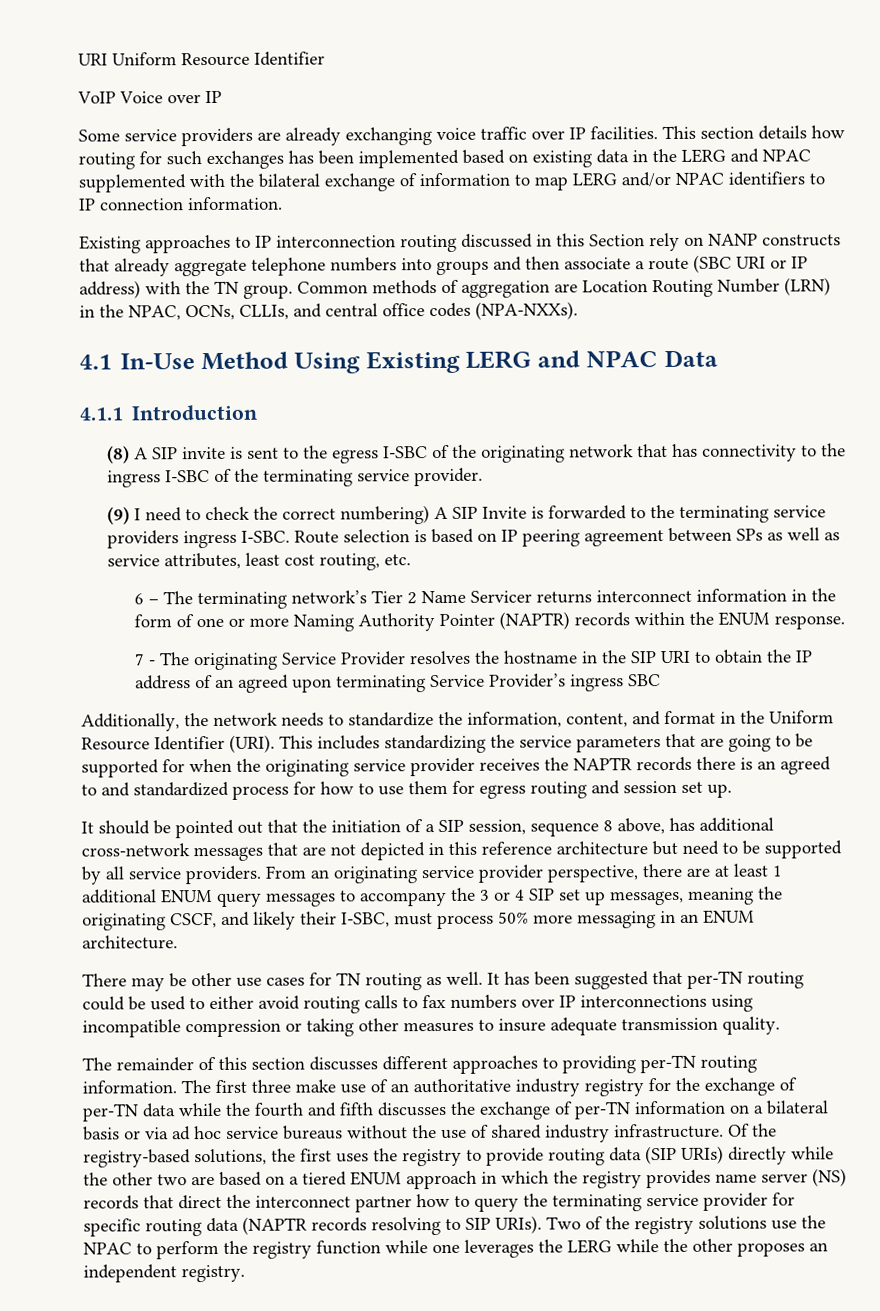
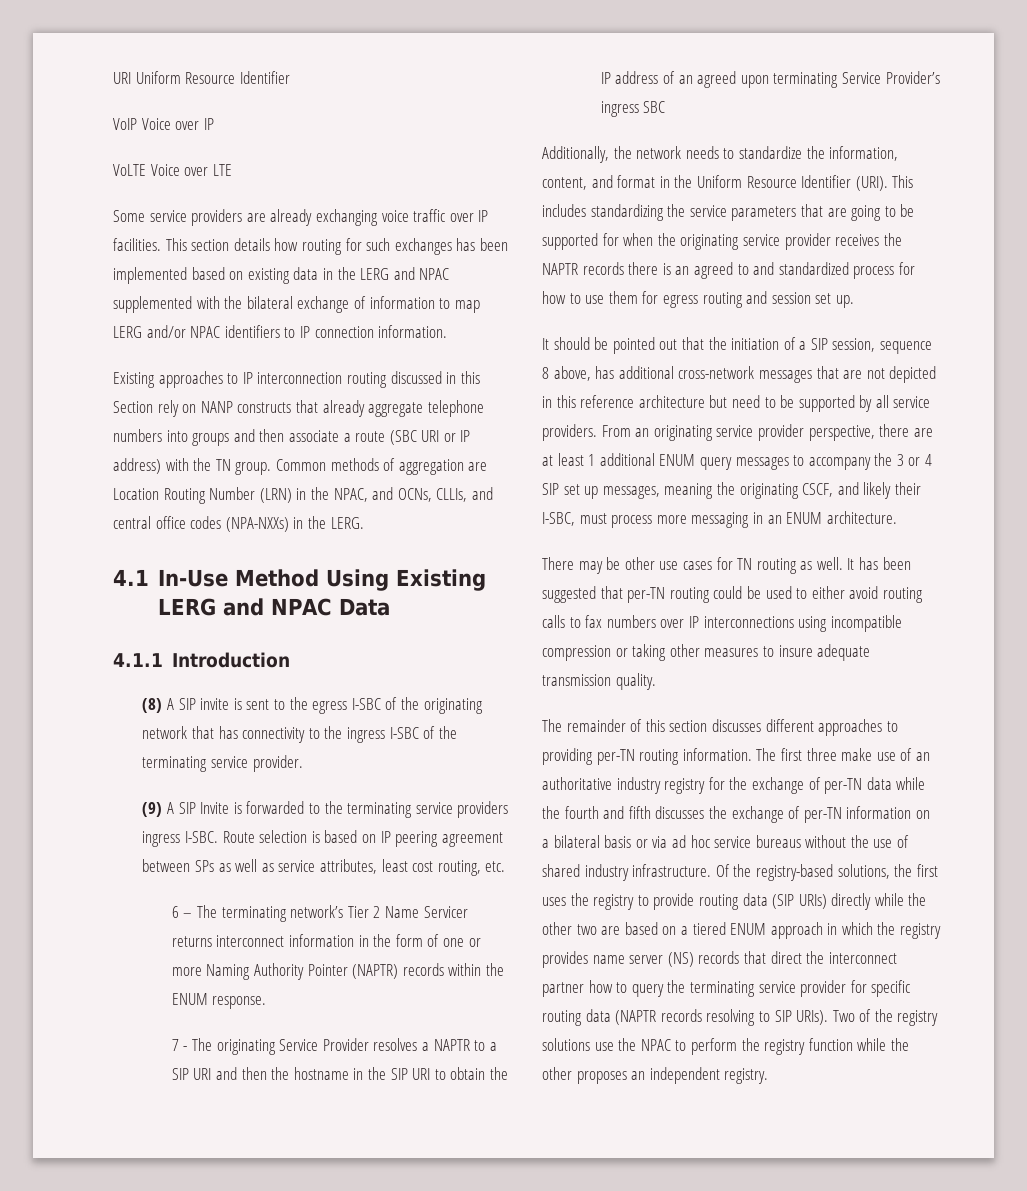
+ VoLTE Voice over LTE
- Common methods of aggregation are Location Routing Number (LRN) in the NPAC, OCNs, CLLIs, and central office codes (NPA-NXXs).
+ Common methods of aggregation are Location Routing Number (LRN) in the NPAC, and OCNs, CLLIs, and central office codes (NPA-NXXs) in the LERG.
- (9) I need to check the correct numbering) A SIP Invite is forwarded to the terminating service providers ingress I-SBC.
+ (9) A SIP Invite is forwarded to the terminating service providers ingress I-SBC.
- 7 - The originating Service Provider resolves the hostname in the SIP URI to obtain the IP address of an agreed upon terminating Service Provider’s ingress SBC
+ 7 - The originating Service Provider resolves a NAPTR to a SIP URI and then the hostname in the SIP URI to obtain the IP address of an agreed upon terminating Service Provider’s ingress SBC
- From an originating service provider perspective, there are at least 1 additional ENUM query messages to accompany the 3 or 4 SIP set up messages, meaning the originating CSCF, and likely their I-SBC, must process 50% more messaging in an ENUM architecture.
+ From an originating service provider perspective, there are at least 1 additional ENUM query messages to accompany the 3 or 4 SIP set up messages, meaning the originating CSCF, and likely their I-SBC, must process more messaging in an ENUM architecture.
- Two of the registry solutions use the NPAC to perform the registry function while one leverages the LERG while the other proposes an independent registry.
+ Two of the registry solutions use the NPAC to perform the registry function while the other proposes an independent registry.

